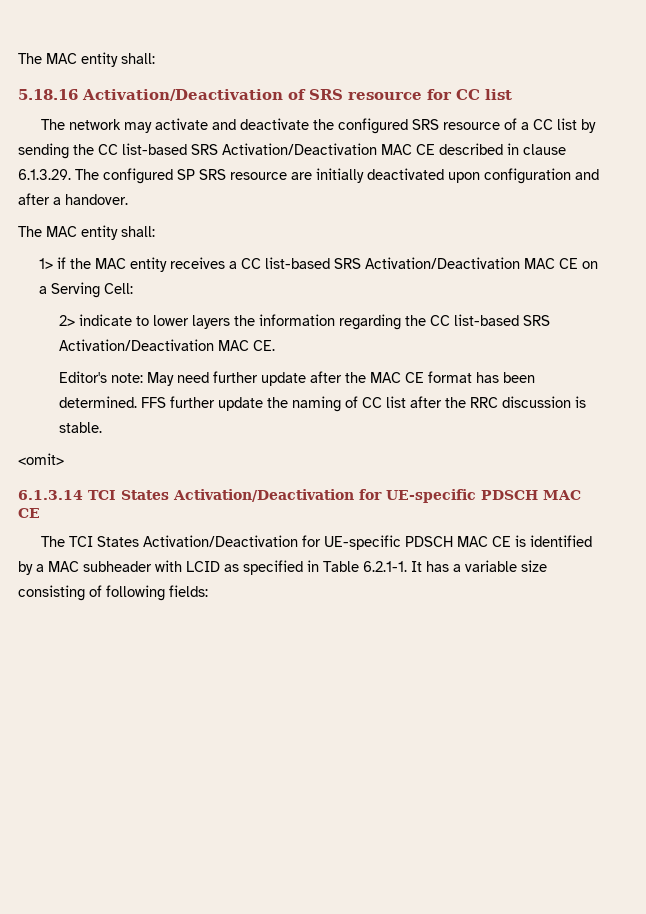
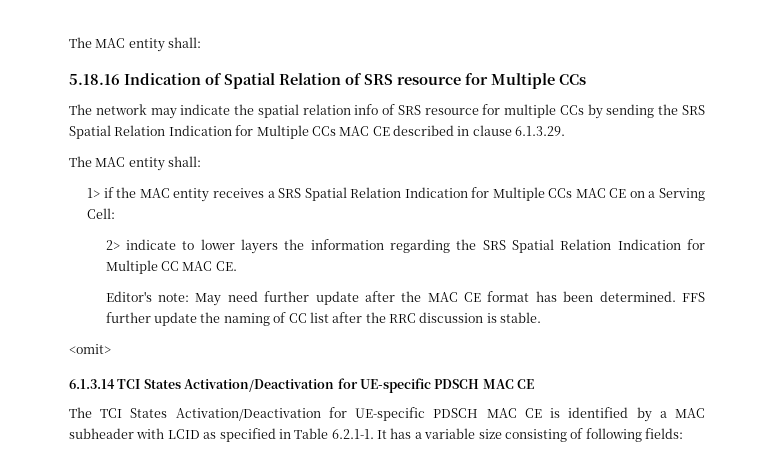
- 5.18.16 Activation/Deactivation of SRS resource for CC list
+ 5.18.16 Indication of Spatial Relation of SRS resource for Multiple CCs
- The network may activate and deactivate the configured SRS resource of a CC list by sending the CC list-based SRS Activation/Deactivation MAC CE described in clause 6.1.3.29. The configured SP SRS resource are initially deactivated upon configuration and after a handover.
+ The network may indicate the spatial relation info of SRS resource for multiple CCs by sending the SRS Spatial Relation Indication for Multiple CCs MAC CE described in clause 6.1.3.29.
- 1> if the MAC entity receives a CC list-based SRS Activation/Deactivation MAC CE on a Serving Cell:
+ 1> if the MAC entity receives a SRS Spatial Relation Indication for Multiple CCs MAC CE on a Serving Cell:
- 2> indicate to lower layers the information regarding the CC list-based SRS Activation/Deactivation MAC CE.
+ 2> indicate to lower layers the information regarding the SRS Spatial Relation Indication for Multiple CC MAC CE.

